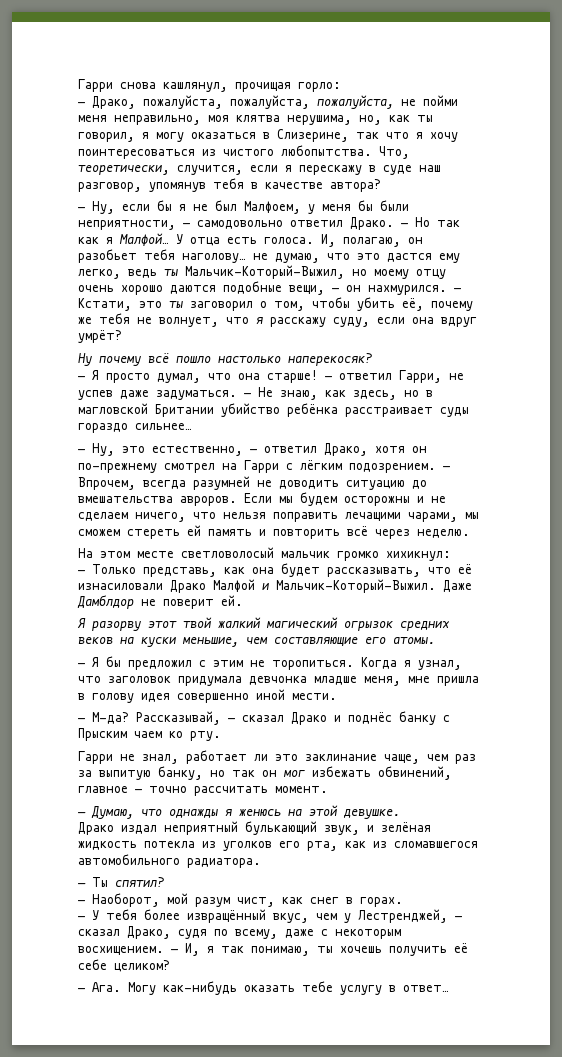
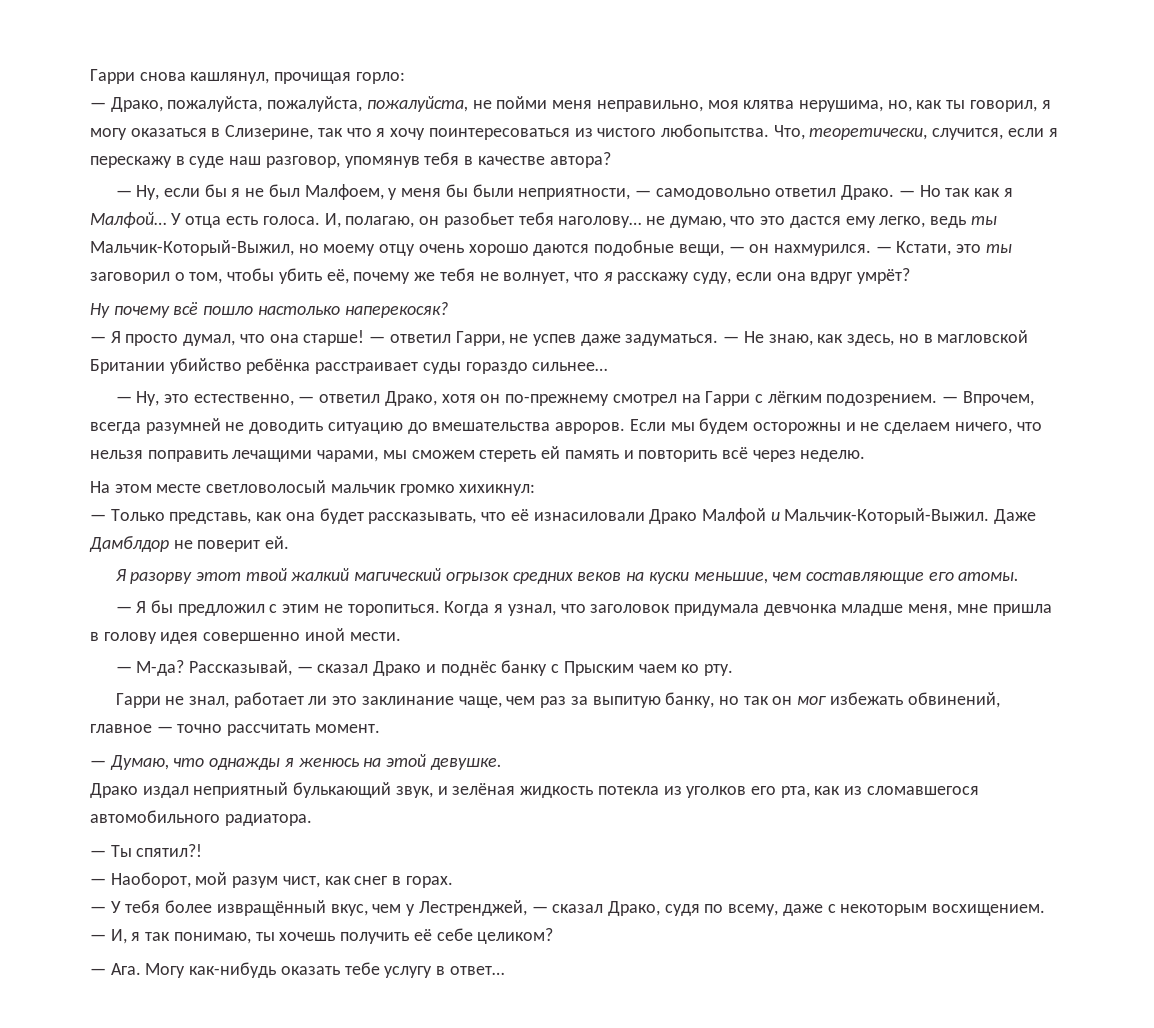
- — Ты спятил?
+ — Ты спятил?!

